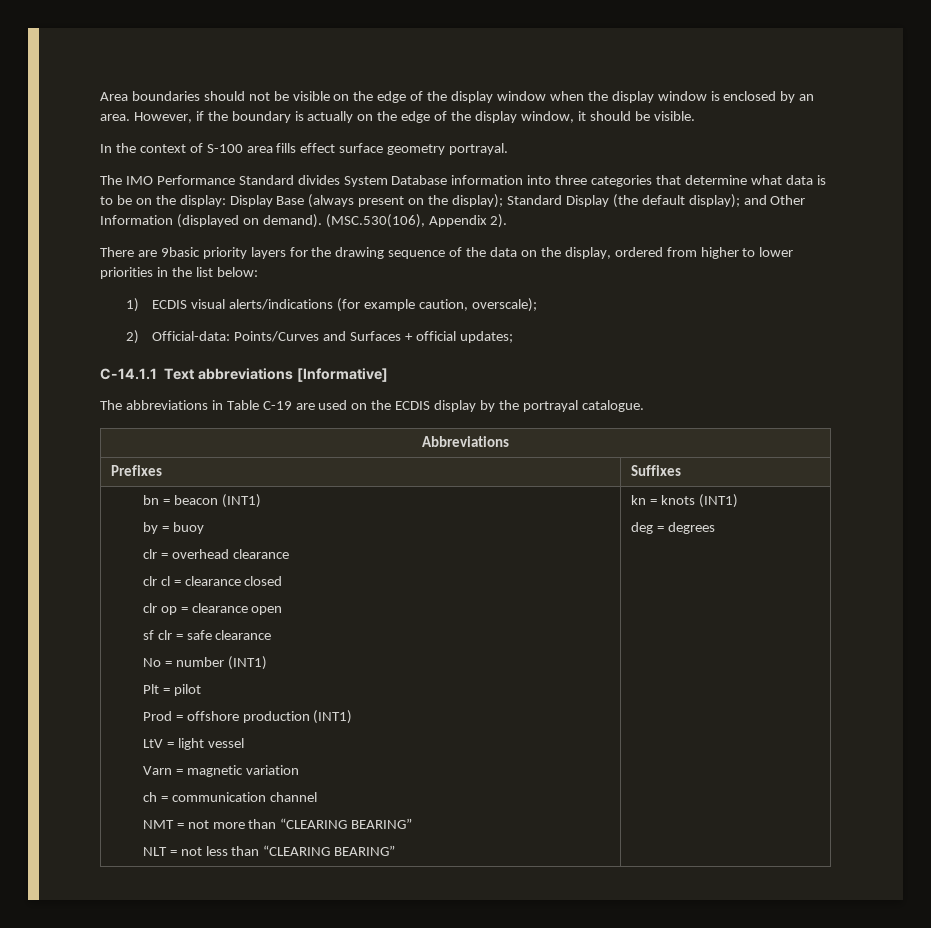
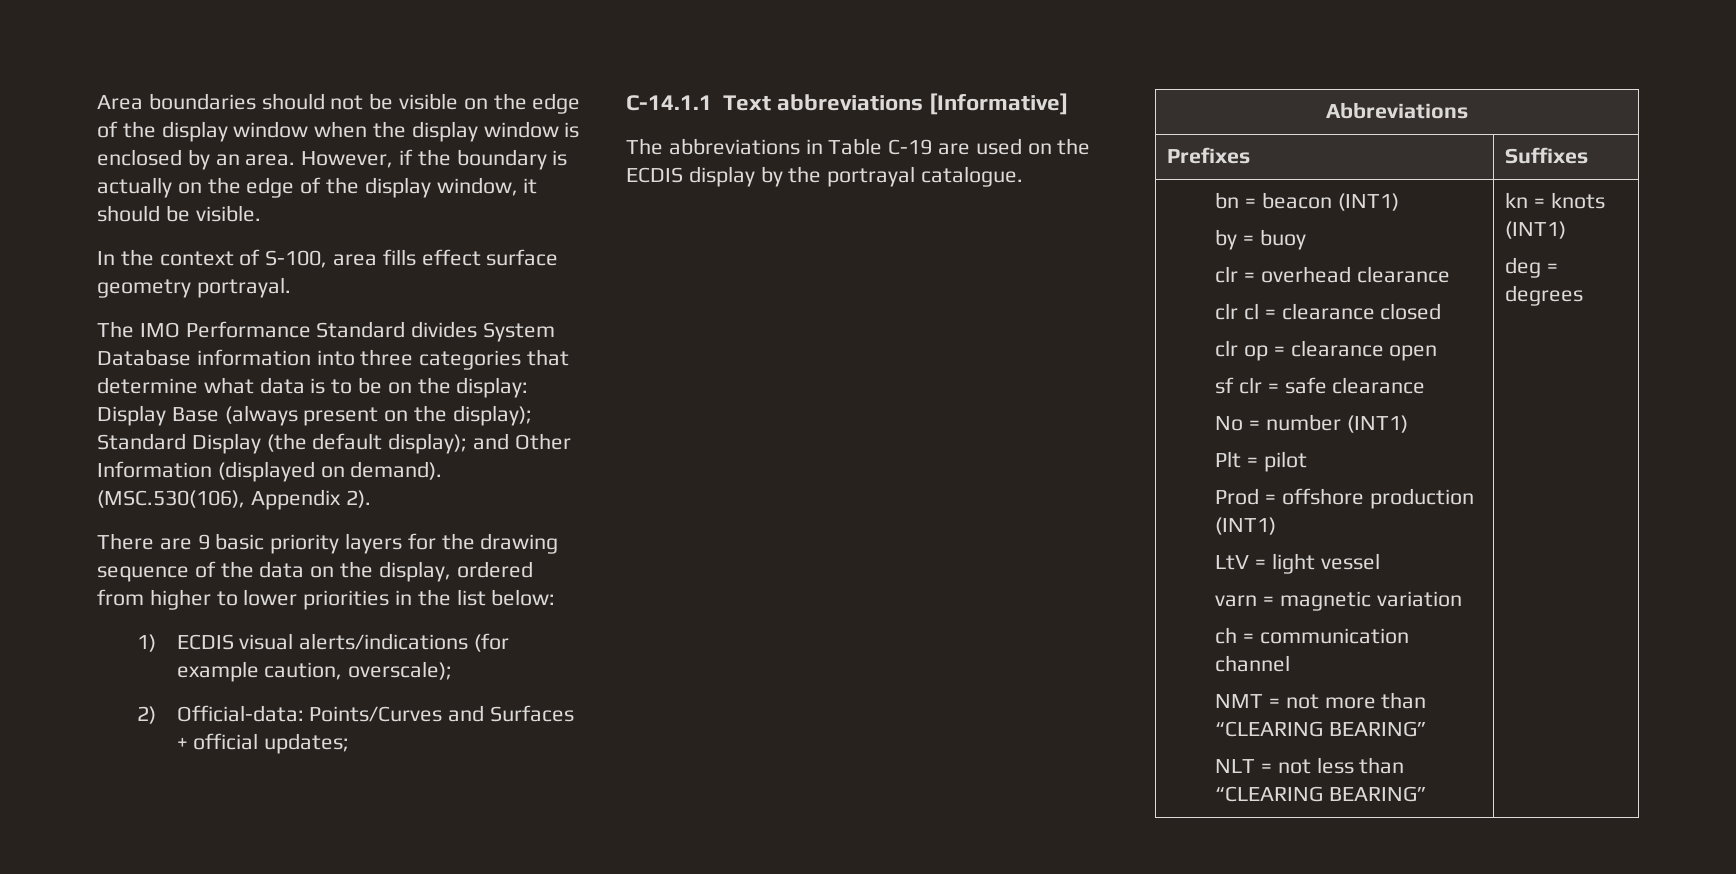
- In the context of S-100 area fills effect surface geometry portrayal.
+ In the context of S-100, area fills effect surface geometry portrayal.
- There are 9basic priority layers for the drawing sequence of the data on the display, ordered from higher to lower priorities in the list below:
+ There are 9 basic priority layers for the drawing sequence of the data on the display, ordered from higher to lower priorities in the list below:
- Varn = magnetic variation
+ varn = magnetic variation

